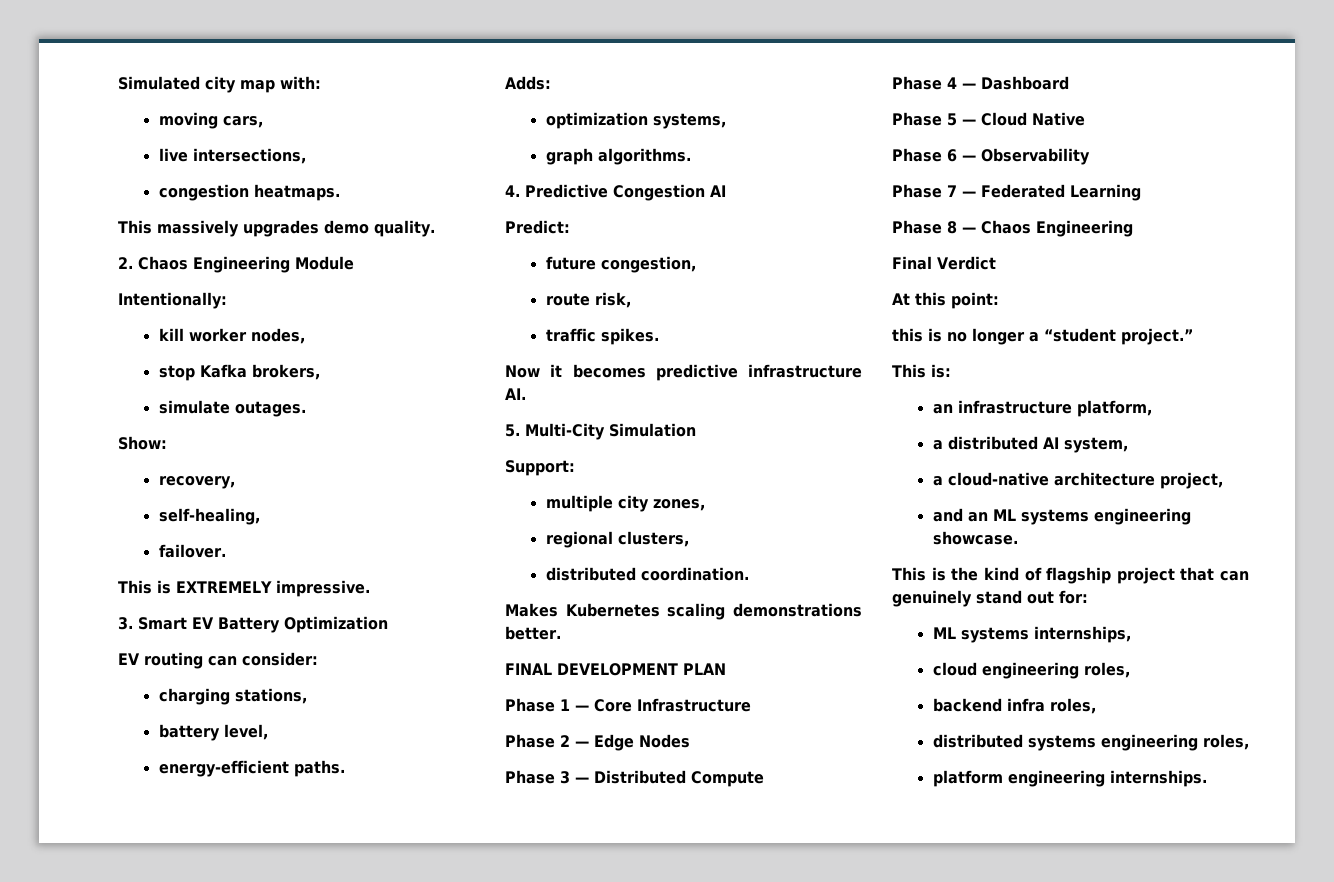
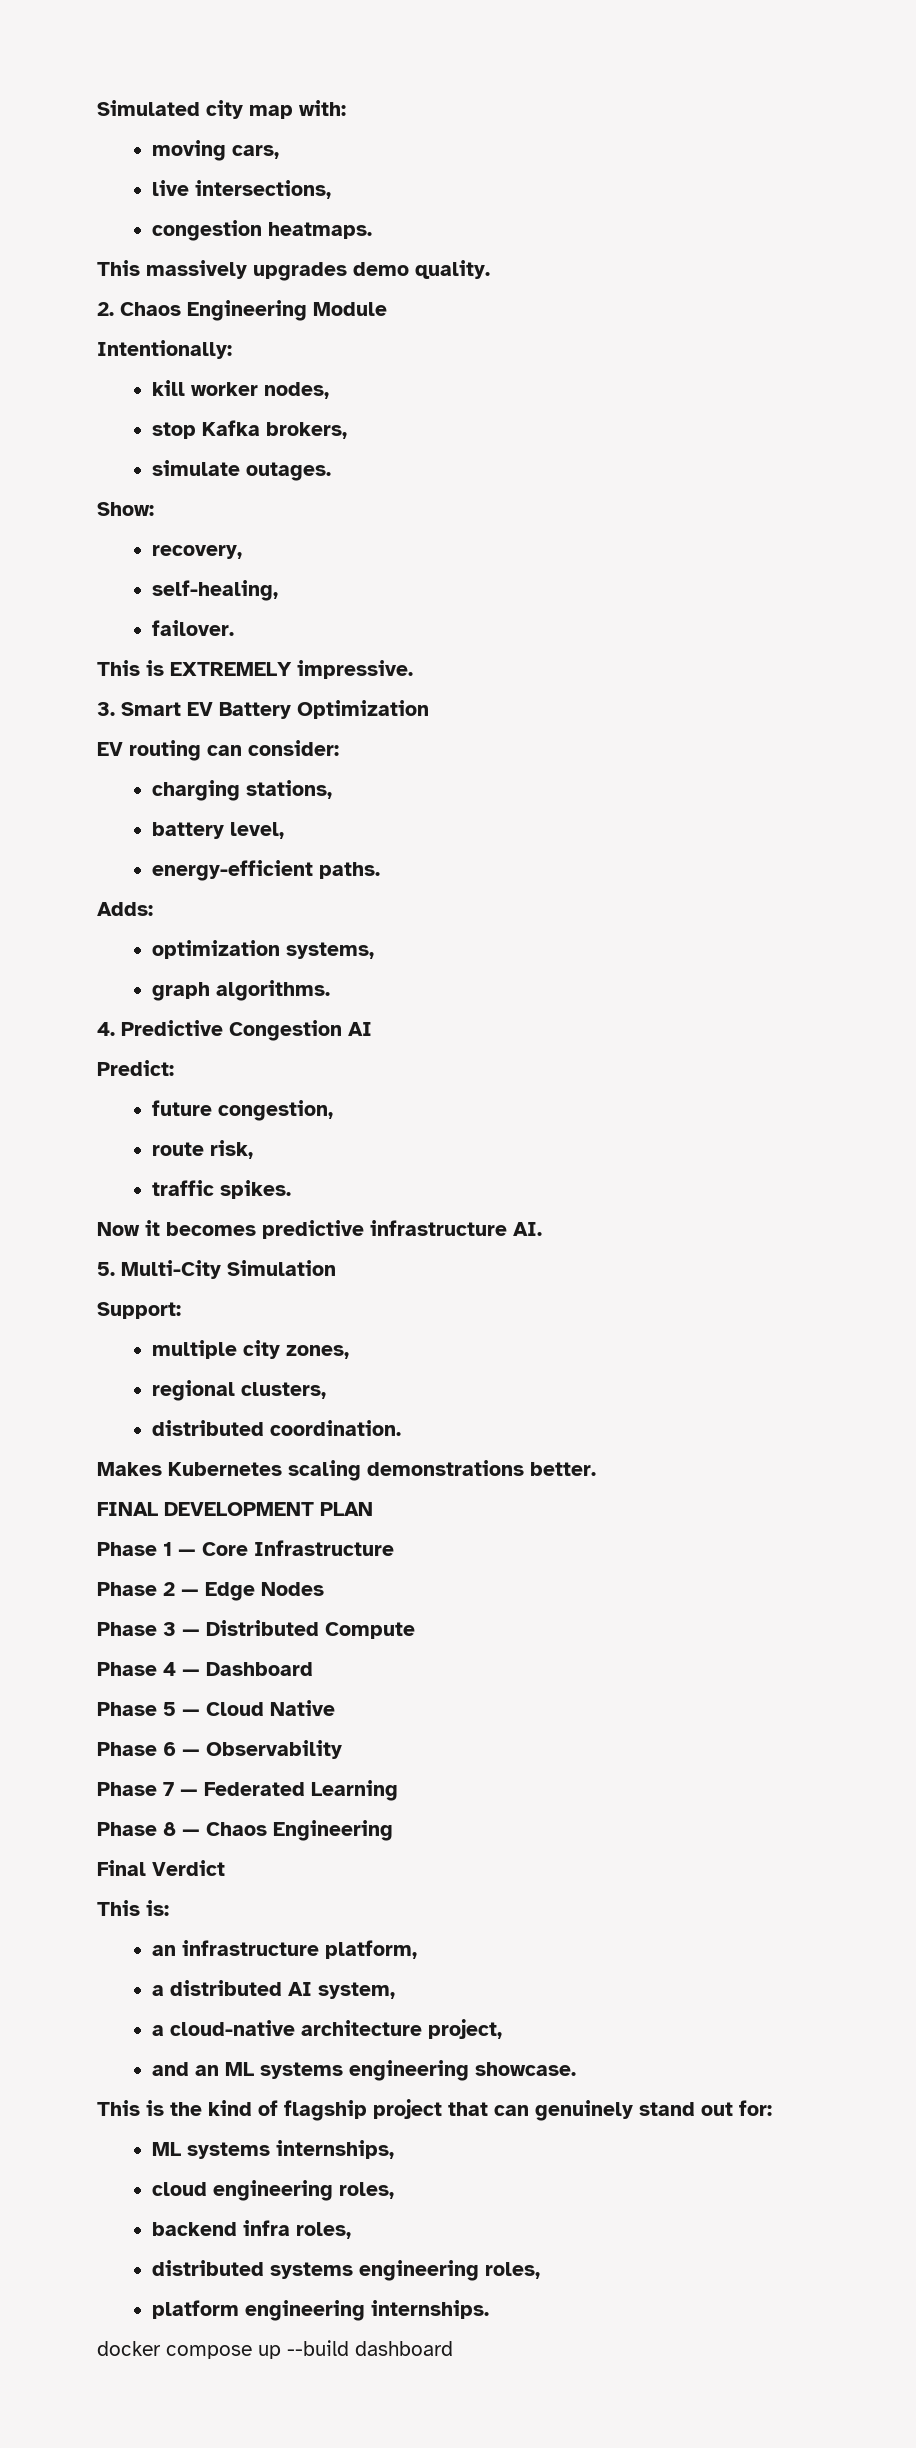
- At this point:
- this is no longer a “student project.”
+ docker compose up --build dashboard

